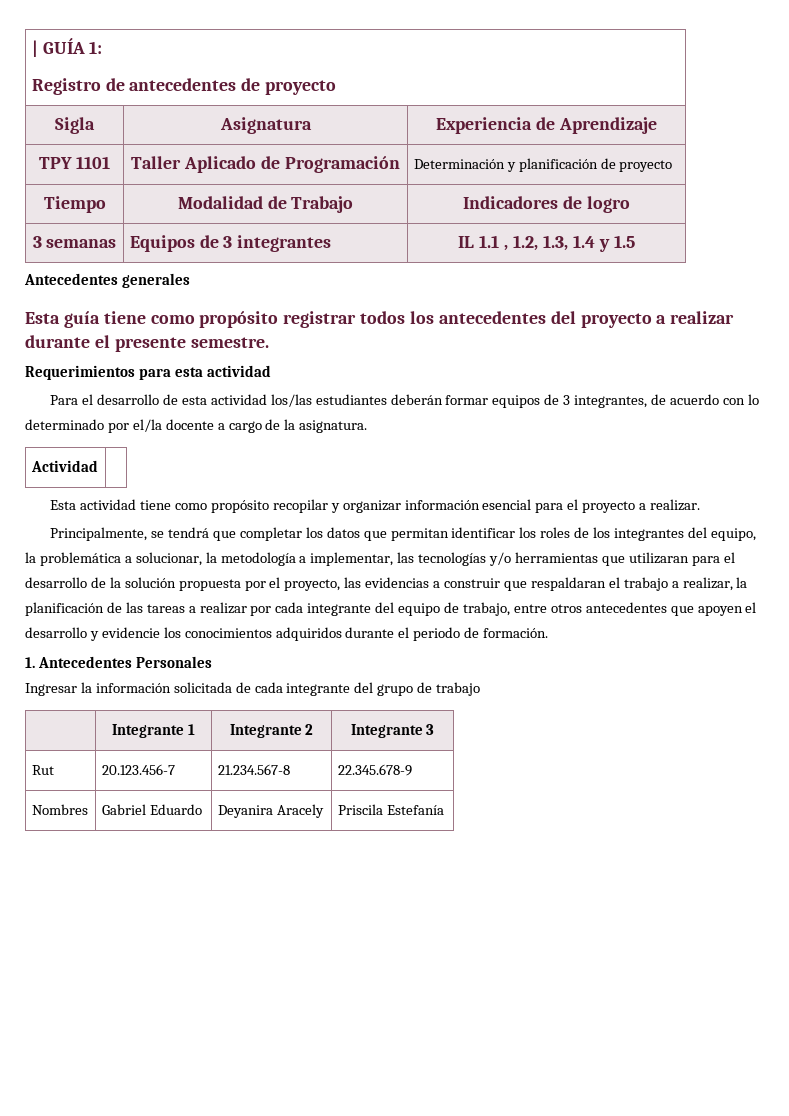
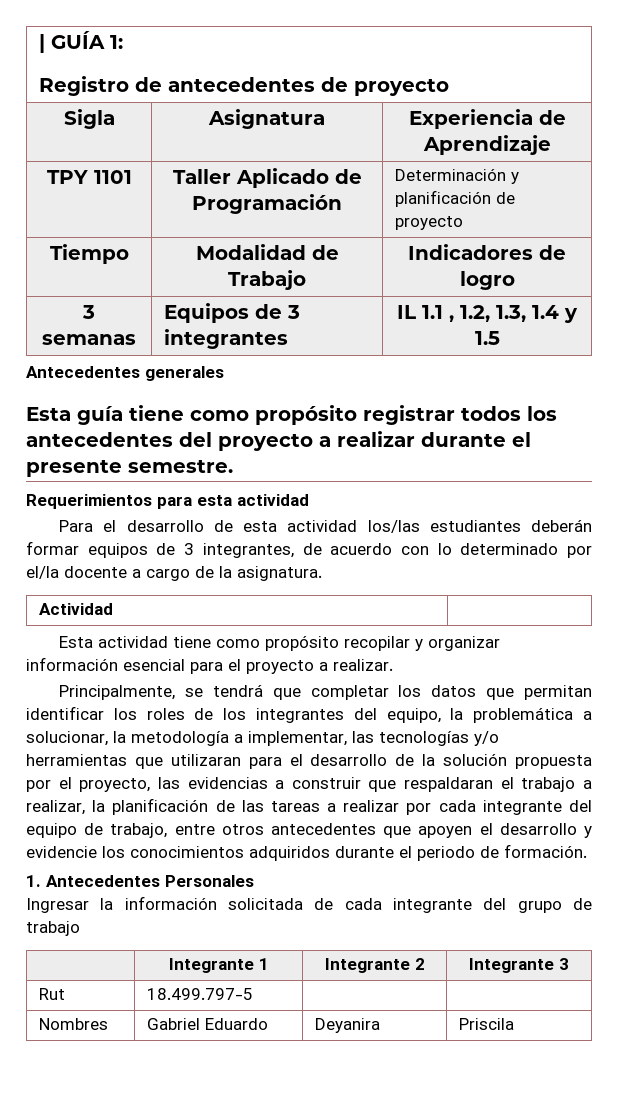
- Rut | 20.123.456-7 | 21.234.567-8 | 22.345.678-9
+ Rut | 18.499.797-5 | |
- Nombres | Gabriel Eduardo | Deyanira Aracely | Priscila Estefanía
+ Nombres | Gabriel Eduardo | Deyanira | Priscila

